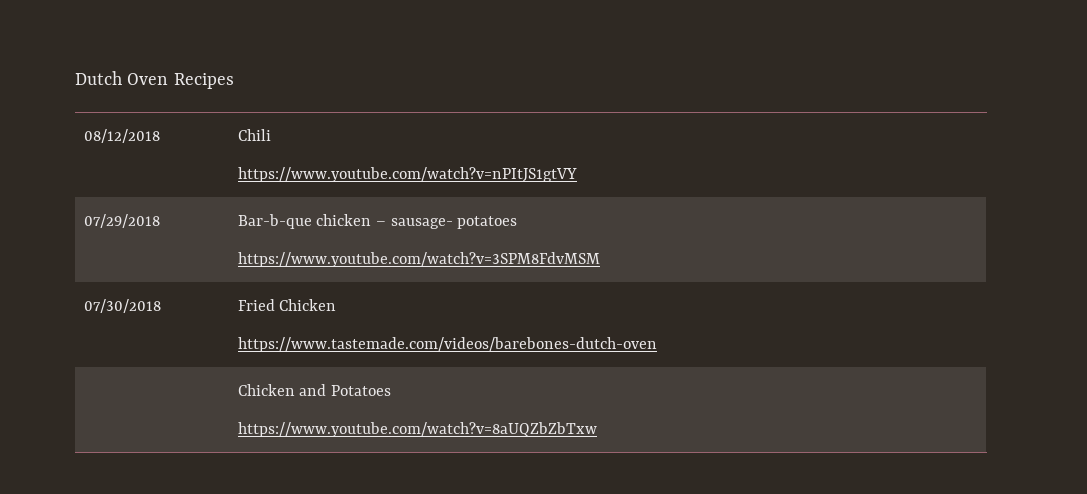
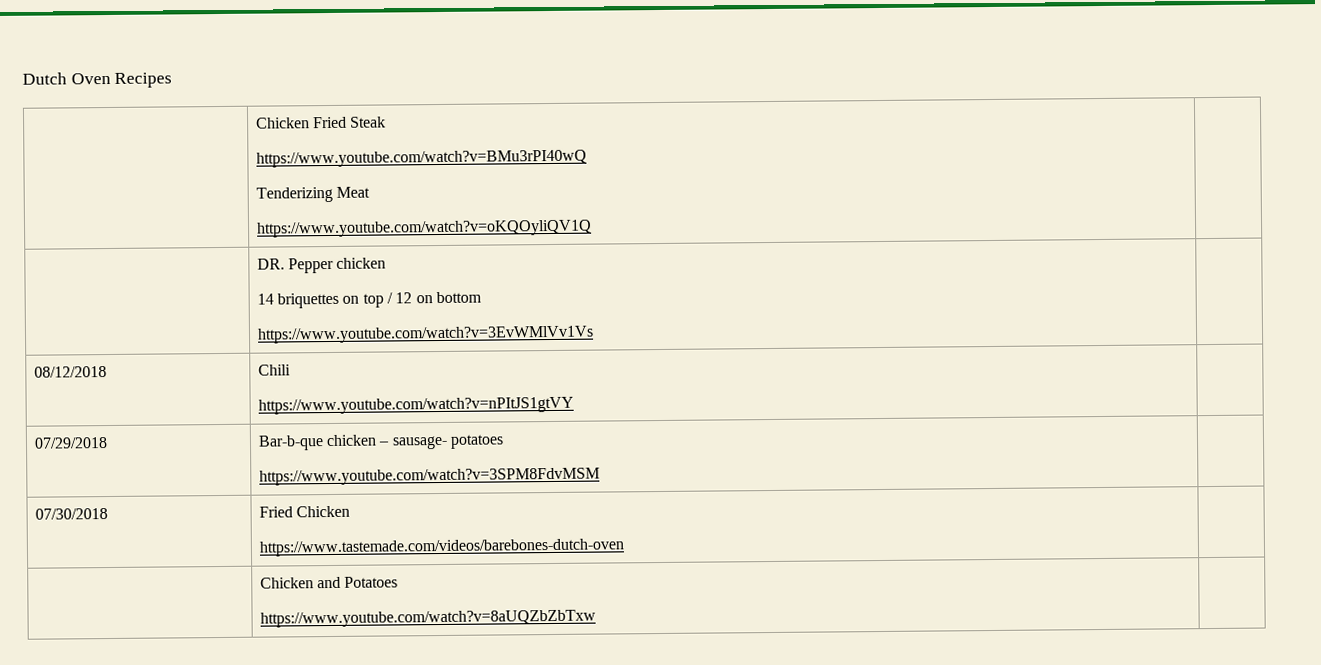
+ | Chicken Fried Steak
+ https://www.youtube.com/watch?v=BMu3rPI40wQ
+ Tenderizing Meat
+ https://www.youtube.com/watch?v=oKQOyliQV1Q |
+ | DR. Pepper chicken
+ 14 briquettes on top / 12 on bottom
+ https://www.youtube.com/watch?v=3EvWMlVv1Vs |

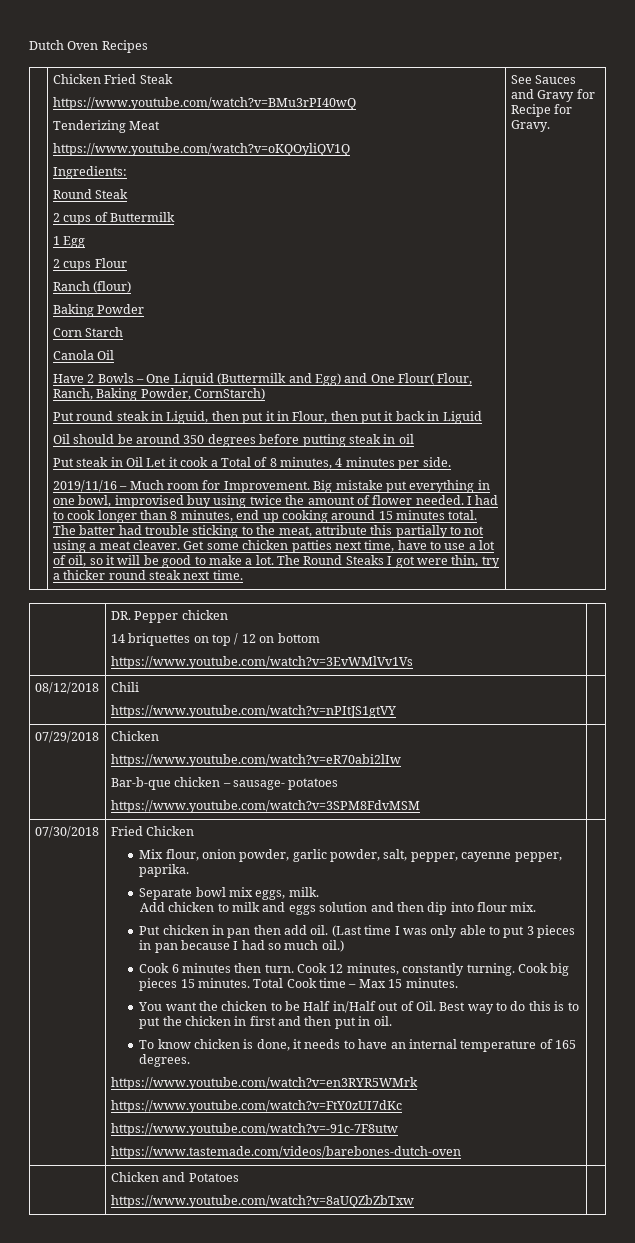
+ Ingredients:
+ Round Steak
+ 2 cups of Buttermilk
+ 1 Egg
+ 2 cups Flour
+ Ranch (flour)
+ Baking Powder
+ Corn Starch
+ Canola Oil
+ Have 2 Bowls – One Liquid (Buttermilk and Egg) and One Flour( Flour, Ranch, Baking Powder, CornStarch)
+ Put round steak in Liguid, then put it in Flour, then put it back in Liguid
+ Oil should be around 350 degrees before putting steak in oil
+ Put steak in Oil Let it cook a Total of 8 minutes, 4 minutes per side.
+ 2019/11/16 – Much room for Improvement. Big mistake put everything in one bowl, improvised buy using twice the amount of flower needed. I had to cook longer than 8 minutes, end up cooking around 15 minutes total. The batter had trouble sticking to the meat, attribute this partially to not using a meat cleaver. Get some chicken patties next time, have to use a lot of oil, so it will be good to make a lot. The Round Steaks I got were thin, try a thicker round steak next time. | See Sauces and Gravy for Recipe for Gravy.
- 07/29/2018 | Bar-b-que chicken – sausage- potatoes
+ 07/29/2018 | Chicken
+ https://www.youtube.com/watch?v=eR70abi2lIw
+ Bar-b-que chicken – sausage- potatoes
+ Mix flour, onion powder, garlic powder, salt, pepper, cayenne pepper, paprika.
+ Separate bowl mix eggs, milk.
+ Add chicken to milk and eggs solution and then dip into flour mix.
+ Put chicken in pan then add oil. (Last time I was only able to put 3 pieces in pan because I had so much oil.)
+ Cook 6 minutes then turn. Cook 12 minutes, constantly turning. Cook big pieces 15 minutes. Total Cook time – Max 15 minutes.
+ You want the chicken to be Half in/Half out of Oil. Best way to do this is to put the chicken in first and then put in oil.
+ To know chicken is done, it needs to have an internal temperature of 165 degrees.
+ https://www.youtube.com/watch?v=en3RYR5WMrk
+ https://www.youtube.com/watch?v=FtY0zUI7dKc
+ https://www.youtube.com/watch?v=-91c-7F8utw

